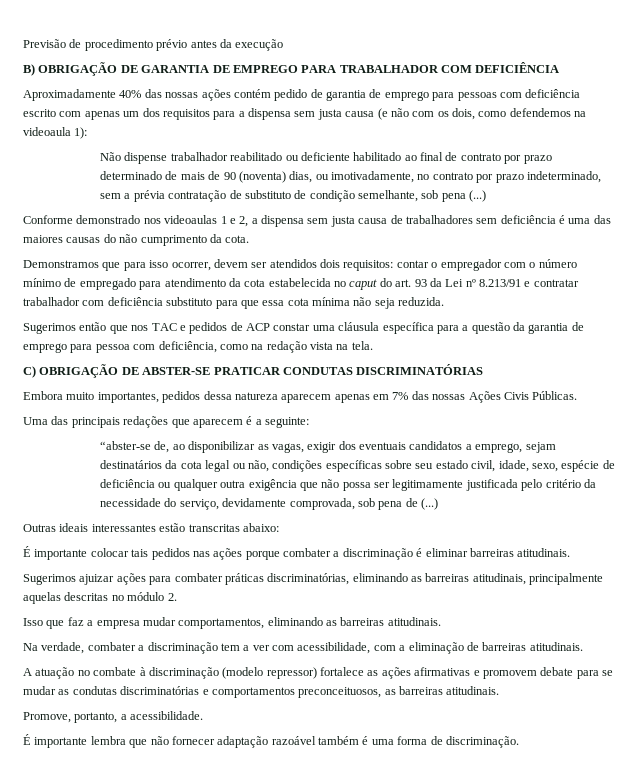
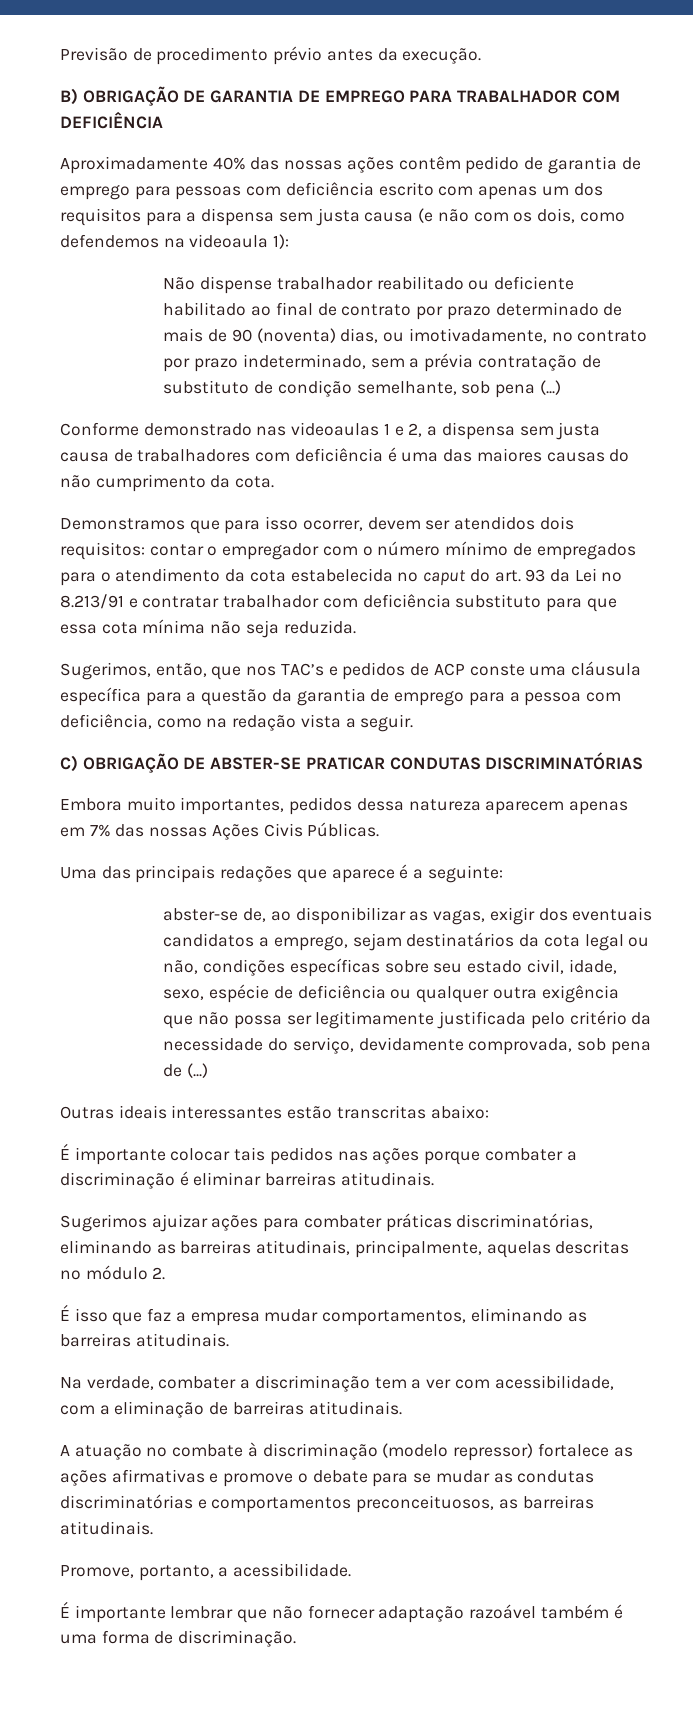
- Previsão de procedimento prévio antes da execução
+ Previsão de procedimento prévio antes da execução.
- Aproximadamente 40% das nossas ações contém pedido de garantia de emprego para pessoas com deficiência escrito com apenas um dos requisitos para a dispensa sem justa causa (e não com os dois, como defendemos na videoaula 1):
+ Aproximadamente 40% das nossas ações contêm pedido de garantia de emprego para pessoas com deficiência escrito com apenas um dos requisitos para a dispensa sem justa causa (e não com os dois, como defendemos na videoaula 1):
- Conforme demonstrado nos videoaulas 1 e 2, a dispensa sem justa causa de trabalhadores sem deficiência é uma das maiores causas do não cumprimento da cota.
+ Conforme demonstrado nas videoaulas 1 e 2, a dispensa sem justa causa de trabalhadores com deficiência é uma das maiores causas do não cumprimento da cota.
- Demonstramos que para isso ocorrer, devem ser atendidos dois requisitos: contar o empregador com o número mínimo de empregado para atendimento da cota estabelecida no caput do art. 93 da Lei nº 8.213/91 e contratar trabalhador com deficiência substituto para que essa cota mínima não seja reduzida.
+ Demonstramos que para isso ocorrer, devem ser atendidos dois requisitos: contar o empregador com o número mínimo de empregados para o atendimento da cota estabelecida no caput do art. 93 da Lei nº 8.213/91 e contratar trabalhador com deficiência substituto para que essa cota mínima não seja reduzida.
- Sugerimos então que nos TAC e pedidos de ACP constar uma cláusula específica para a questão da garantia de emprego para pessoa com deficiência, como na redação vista na tela.
+ Sugerimos, então, que nos TAC’s e pedidos de ACP conste uma cláusula específica para a questão da garantia de emprego para a pessoa com deficiência, como na redação vista a seguir.
- Uma das principais redações que aparecem é a seguinte:
+ Uma das principais redações que aparece é a seguinte:
- “abster-se de, ao disponibilizar as vagas, exigir dos eventuais candidatos a emprego, sejam destinatários da cota legal ou não, condições específicas sobre seu estado civil, idade, sexo, espécie de deficiência ou qualquer outra exigência que não possa ser legitimamente justificada pelo critério da necessidade do serviço, devidamente comprovada, sob pena de (...)
+ abster-se de, ao disponibilizar as vagas, exigir dos eventuais candidatos a emprego, sejam destinatários da cota legal ou não, condições específicas sobre seu estado civil, idade, sexo, espécie de deficiência ou qualquer outra exigência que não possa ser legitimamente justificada pelo critério da necessidade do serviço, devidamente comprovada, sob pena de (...)
- Sugerimos ajuizar ações para combater práticas discriminatórias, eliminando as barreiras atitudinais, principalmente aquelas descritas no módulo 2.
+ Sugerimos ajuizar ações para combater práticas discriminatórias, eliminando as barreiras atitudinais, principalmente, aquelas descritas no módulo 2.
- Isso que faz a empresa mudar comportamentos, eliminando as barreiras atitudinais.
+ É isso que faz a empresa mudar comportamentos, eliminando as barreiras atitudinais.
- A atuação no combate à discriminação (modelo repressor) fortalece as ações afirmativas e promovem debate para se mudar as condutas discriminatórias e comportamentos preconceituosos, as barreiras atitudinais.
+ A atuação no combate à discriminação (modelo repressor) fortalece as ações afirmativas e promove o debate para se mudar as condutas discriminatórias e comportamentos preconceituosos, as barreiras atitudinais.
- É importante lembra que não fornecer adaptação razoável também é uma forma de discriminação.
+ É importante lembrar que não fornecer adaptação razoável também é uma forma de discriminação.

